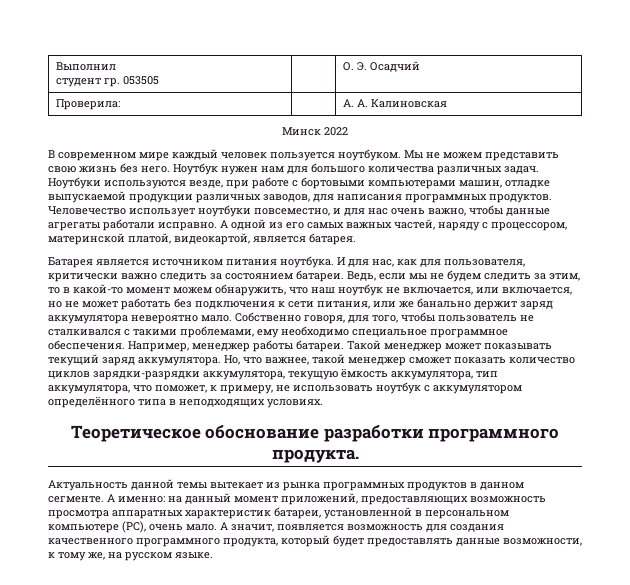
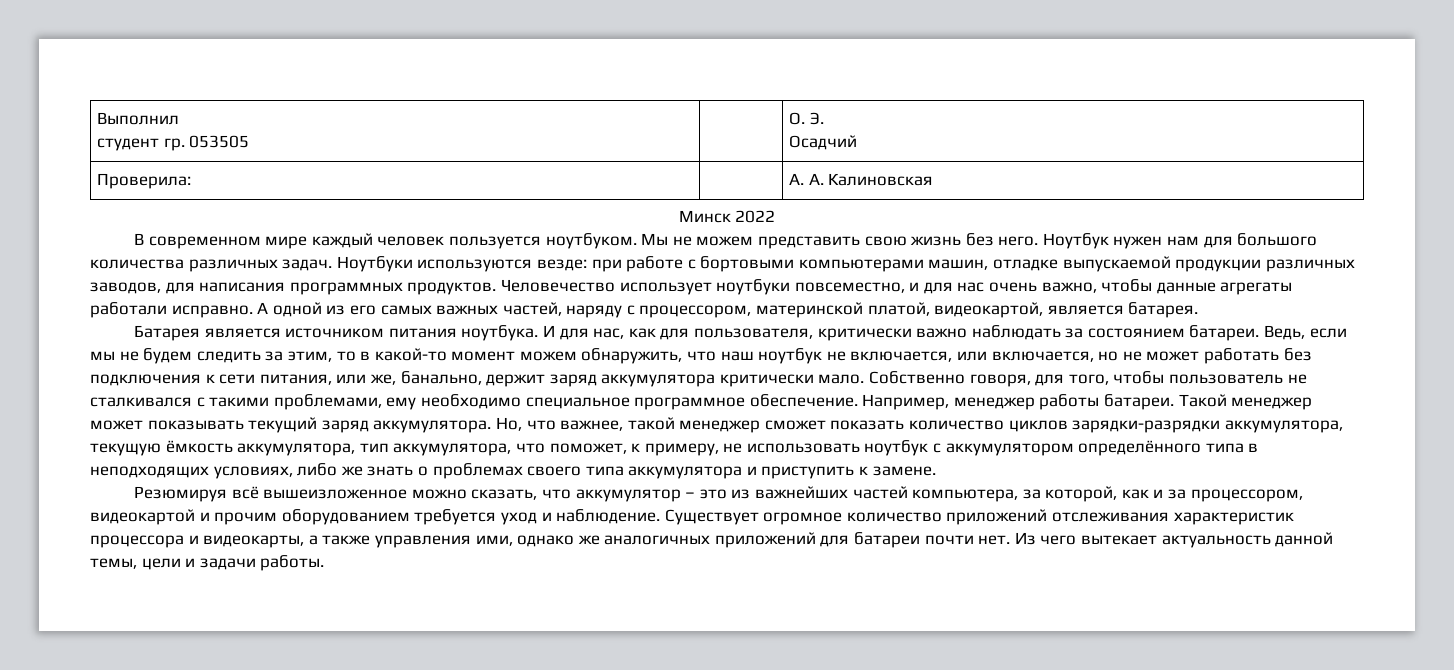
  Выполнил
- студент гр. 053505 | | О. Э. Осадчий
+ студент гр. 053505 | | О. Э.
+ Осадчий
- Ноутбуки используются везде, при работе с бортовыми компьютерами машин, отладке выпускаемой продукции различных заводов, для написания программных продуктов.
+ Ноутбуки используются везде: при работе с бортовыми компьютерами машин, отладке выпускаемой продукции различных заводов, для написания программных продуктов.
- И для нас, как для пользователя, критически важно следить за состоянием батареи.
+ И для нас, как для пользователя, критически важно наблюдать за состоянием батареи.
- Ведь, если мы не будем следить за этим, то в какой-то момент можем обнаружить, что наш ноутбук не включается, или включается, но не может работать без подключения к сети питания, или же банально держит заряд аккумулятора невероятно мало.
+ Ведь, если мы не будем следить за этим, то в какой-то момент можем обнаружить, что наш ноутбук не включается, или включается, но не может работать без подключения к сети питания, или же, банально, держит заряд аккумулятора критически мало.
- Собственно говоря, для того, чтобы пользователь не сталкивался с такими проблемами, ему необходимо специальное программное обеспечения.
+ Собственно говоря, для того, чтобы пользователь не сталкивался с такими проблемами, ему необходимо специальное программное обеспечение.
- Но, что важнее, такой менеджер сможет показать количество циклов зарядки-разрядки аккумулятора, текущую ёмкость аккумулятора, тип аккумулятора, что поможет, к примеру, не использовать ноутбук с аккумулятором определённого типа в неподходящих условиях.
- Теоретическое обоснование разработки программного продукта.
- Актуальность данной темы вытекает из рынка программных продуктов в данном сегменте. А именно: на данный момент приложений, предоставляющих возможность просмотра аппаратных характеристик батареи, установленной в персональном компьютере (PC), очень мало. А значит, появляется возможность для создания качественного программного продукта, который будет предоставлять данные возможности, к тому же, на русском языке.
+ Но, что важнее, такой менеджер сможет показать количество циклов зарядки-разрядки аккумулятора, текущую ёмкость аккумулятора, тип аккумулятора, что поможет, к примеру, не использовать ноутбук с аккумулятором определённого типа в неподходящих условиях, либо же знать о проблемах своего типа аккумулятора и приступить к замене.
+ Резюмируя всё вышеизложенное можно сказать, что аккумулятор – это из важнейших частей компьютера, за которой, как и за процессором, видеокартой и прочим оборудованием требуется уход и наблюдение. Существует огромное количество приложений отслеживания характеристик процессора и видеокарты, а также управления ими, однако же аналогичных приложений для батареи почти нет. Из чего вытекает актуальность данной темы, цели и задачи работы.

